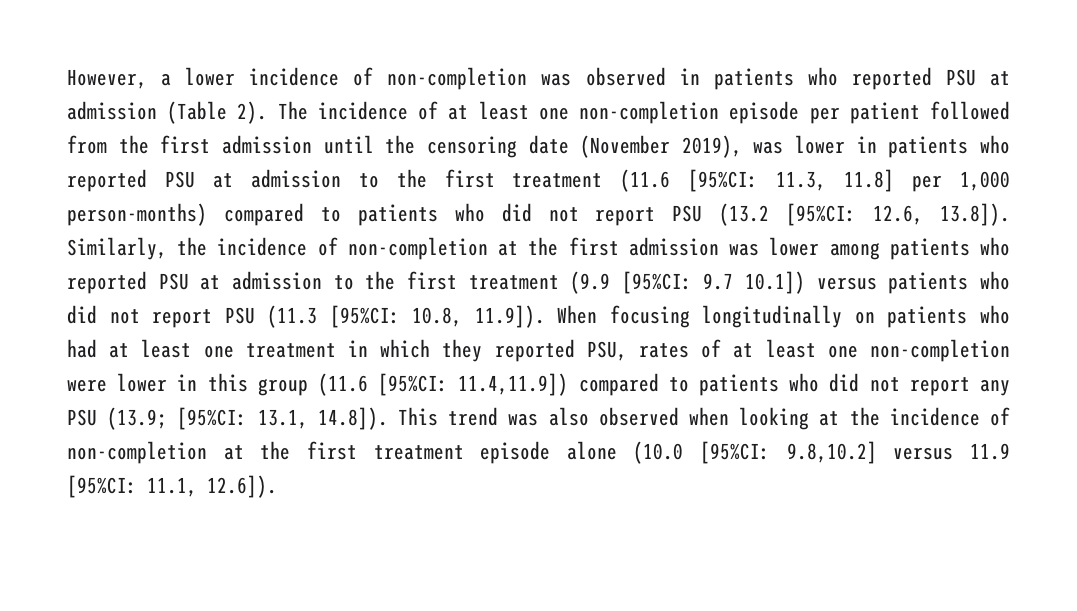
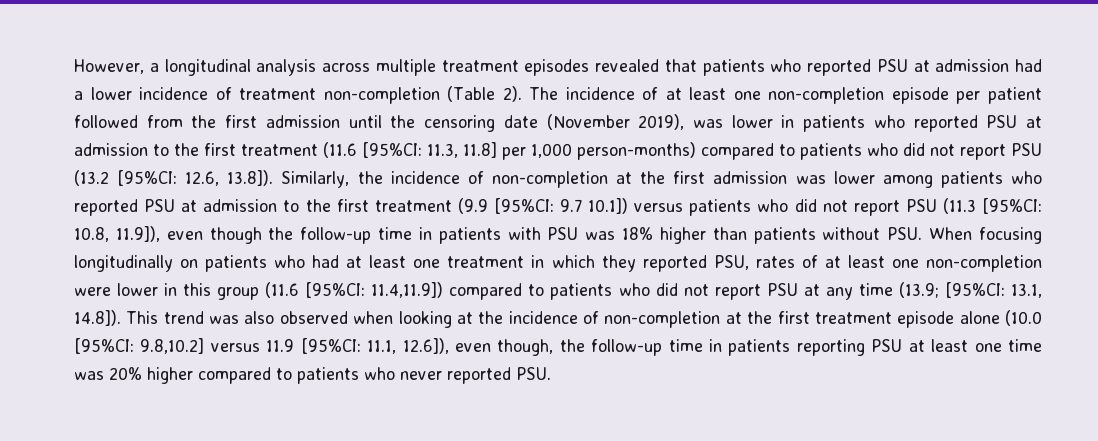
- However, a lower incidence of non-completion was observed in patients who reported PSU at admission (Table 2).
+ However, a longitudinal analysis across multiple treatment episodes revealed that patients who reported PSU at admission had a lower incidence of treatment non-completion (Table 2).
- 10.8, 11.9]). When focusing longitudinally on patients who had at least one treatment in which they reported PSU, rates of at least one non-completion were lower in this group (11.6 [95%CI:
+ 10.8, 11.9]), even though the follow-up time in patients with PSU was 18% higher than patients without PSU. When focusing longitudinally on patients who had at least one treatment in which they reported PSU, rates of at least one non-completion were lower in this group (11.6 [95%CI:
- 11.4,11.9]) compared to patients who did not report any PSU (13.9;
+ 11.4,11.9]) compared to patients who did not report PSU at any time (13.9;
- 11.1, 12.6]).
+ 11.1, 12.6]), even though, the follow-up time in patients reporting PSU at least one time was 20% higher compared to patients who never reported PSU.

